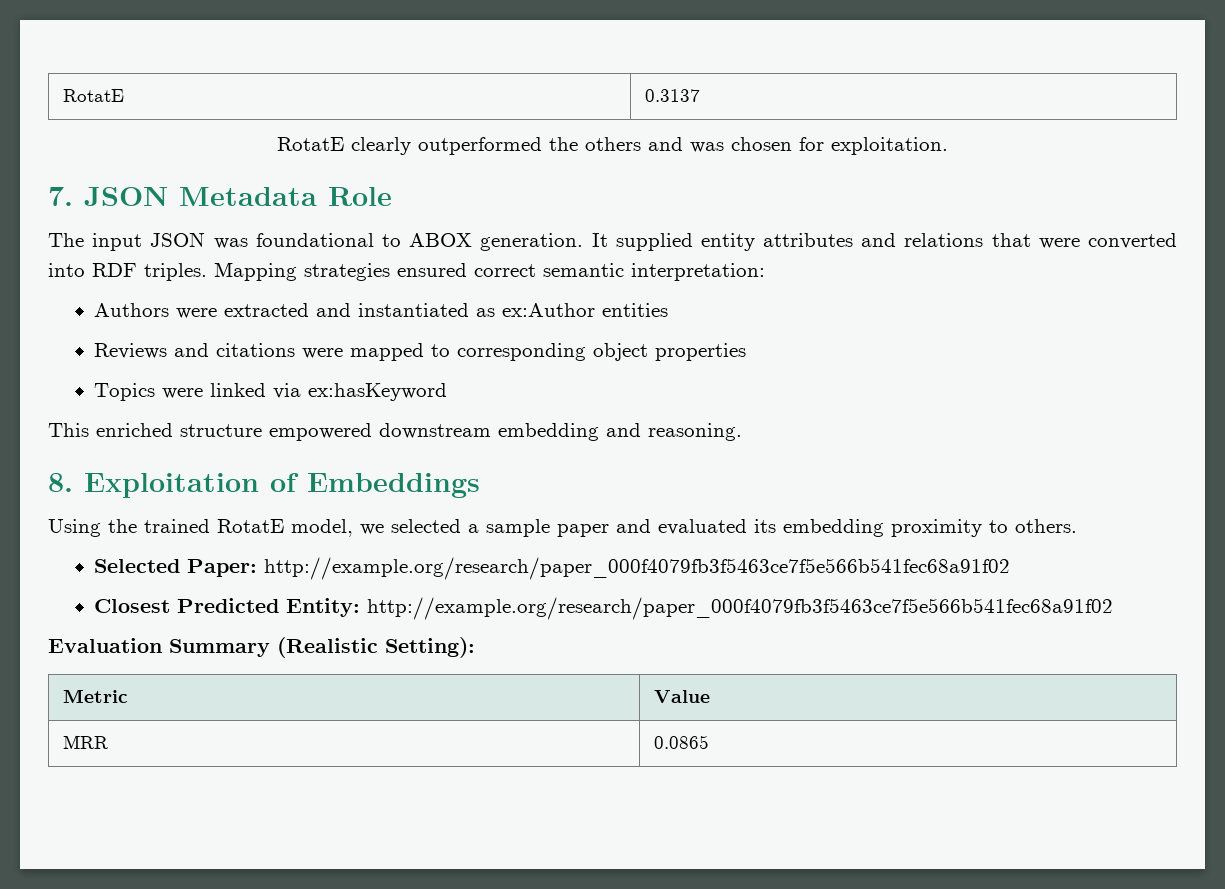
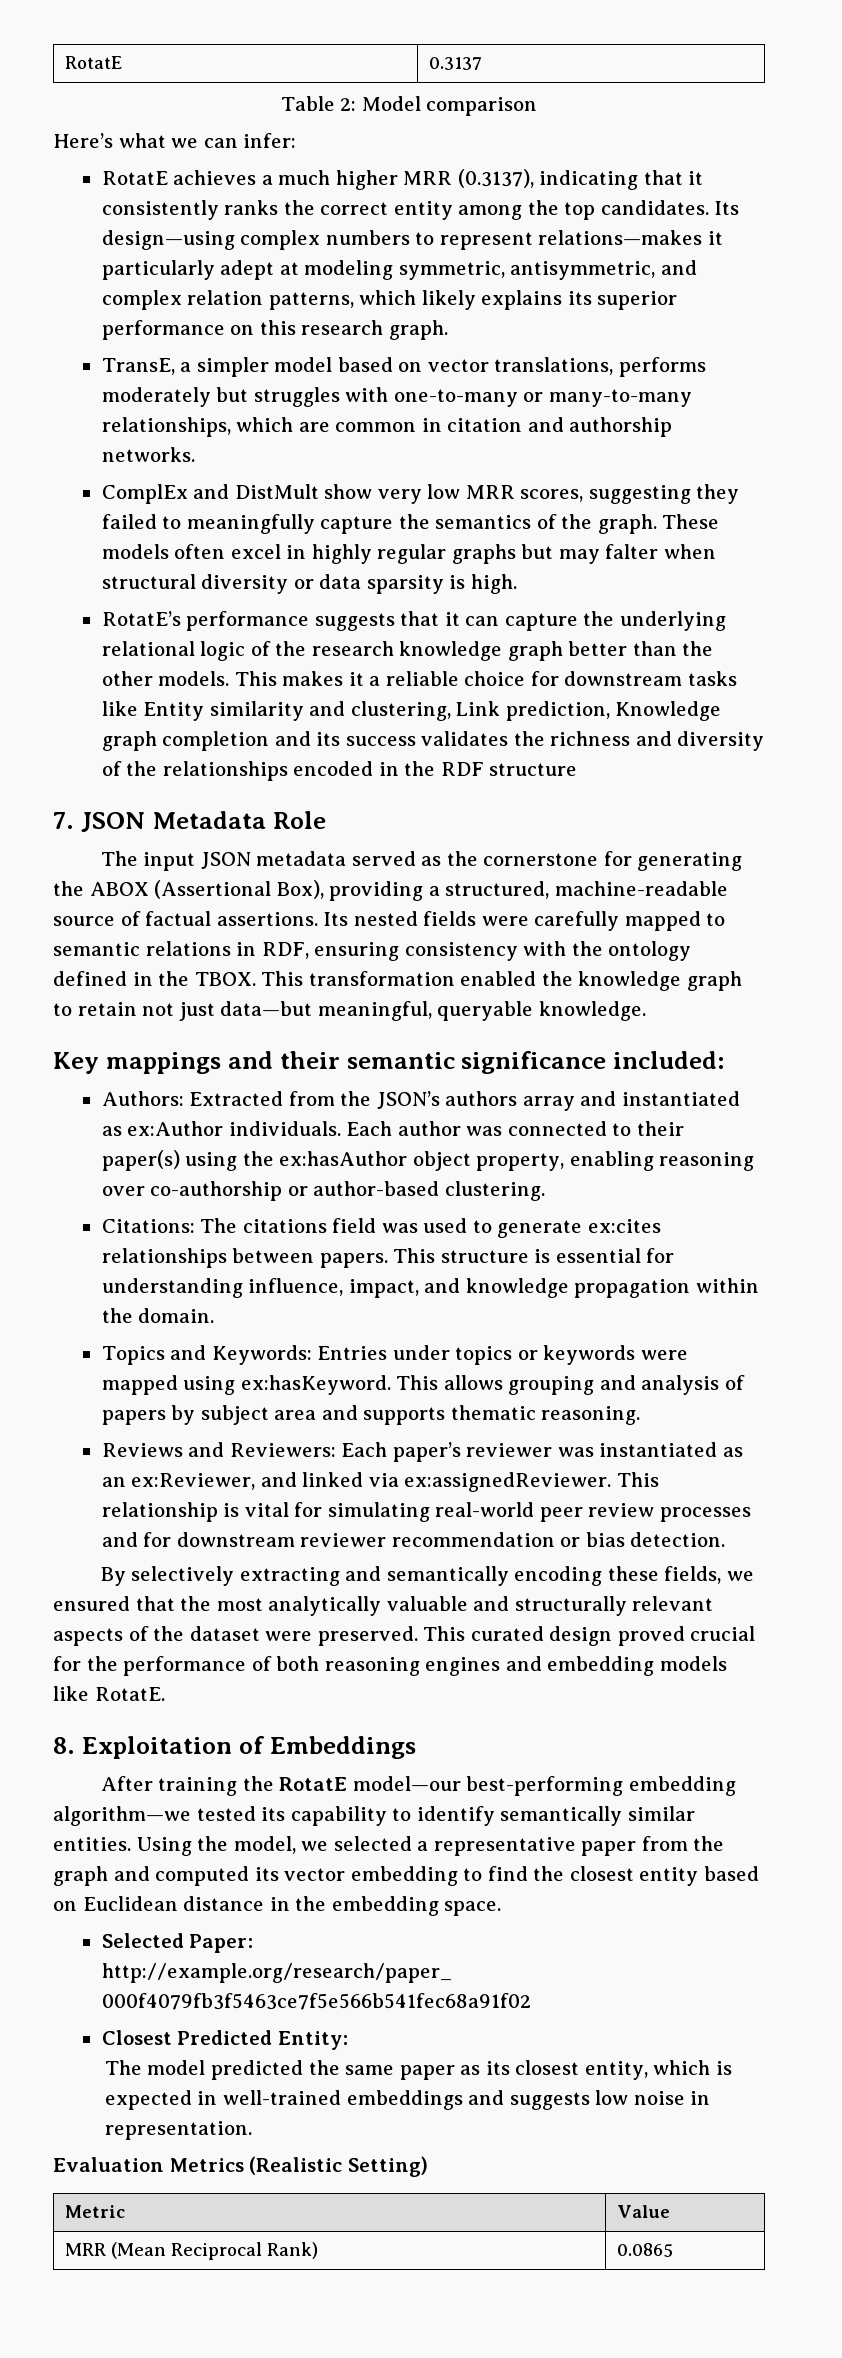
- RotatE clearly outperformed the others and was chosen for exploitation.
+ Table 2: Model comparison
+ Here’s what we can infer:
+ RotatE achieves a much higher MRR (0.3137), indicating that it consistently ranks the correct entity among the top candidates. Its design—using complex numbers to represent relations—makes it particularly adept at modeling symmetric, antisymmetric, and complex relation patterns, which likely explains its superior performance on this research graph.
+ TransE, a simpler model based on vector translations, performs moderately but struggles with one-to-many or many-to-many relationships, which are common in citation and authorship networks.
+ ComplEx and DistMult show very low MRR scores, suggesting they failed to meaningfully capture the semantics of the graph. These models often excel in highly regular graphs but may falter when structural diversity or data sparsity is high.
+ RotatE’s performance suggests that it can capture the underlying relational logic of the research knowledge graph better than the other models. This makes it a reliable choice for downstream tasks like Entity similarity and clustering, Link prediction, Knowledge graph completion and its success validates the richness and diversity of the relationships encoded in the RDF structure
- The input JSON was foundational to ABOX generation. It supplied entity attributes and relations that were converted into RDF triples. Mapping strategies ensured correct semantic interpretation:
- Authors were extracted and instantiated as ex:Author entities
- Reviews and citations were mapped to corresponding object properties
- Topics were linked via ex:hasKeyword
- This enriched structure empowered downstream embedding and reasoning.
+ The input JSON metadata served as the cornerstone for generating the ABOX (Assertional Box), providing a structured, machine-readable source of factual assertions. Its nested fields were carefully mapped to semantic relations in RDF, ensuring consistency with the ontology defined in the TBOX. This transformation enabled the knowledge graph to retain not just data—but meaningful, queryable knowledge.
+ Key mappings and their semantic significance included:
+ Authors: Extracted from the JSON’s authors array and instantiated as ex:Author individuals. Each author was connected to their paper(s) using the ex:hasAuthor object property, enabling reasoning over co-authorship or author-based clustering.
+ Citations: The citations field was used to generate ex:cites relationships between papers. This structure is essential for understanding influence, impact, and knowledge propagation within the domain.
+ Topics and Keywords: Entries under topics or keywords were mapped using ex:hasKeyword. This allows grouping and analysis of papers by subject area and supports thematic reasoning.
+ Reviews and Reviewers: Each paper’s reviewer was instantiated as an ex:Reviewer, and linked via ex:assignedReviewer. This relationship is vital for simulating real-world peer review processes and for downstream reviewer recommendation or bias detection.
+ By selectively extracting and semantically encoding these fields, we ensured that the most analytically valuable and structurally relevant aspects of the dataset were preserved. This curated design proved crucial for the performance of both reasoning engines and embedding models like RotatE.
  8. Exploitation of Embeddings
- Using the trained RotatE model, we selected a sample paper and evaluated its embedding proximity to others.
+ After training the RotatE model—our best-performing embedding algorithm—we tested its capability to identify semantically similar entities. Using the model, we selected a representative paper from the graph and computed its vector embedding to find the closest entity based on Euclidean distance in the embedding space.
- Closest Predicted Entity: http://example.org/research/paper_000f4079fb3f5463ce7f5e566b541fec68a91f02
- Evaluation Summary (Realistic Setting):
+ Closest Predicted Entity:
+ The model predicted the same paper as its closest entity, which is expected in well-trained embeddings and suggests low noise in representation.
+ Evaluation Metrics (Realistic Setting)
- MRR | 0.0865
+ MRR (Mean Reciprocal Rank) | 0.0865

